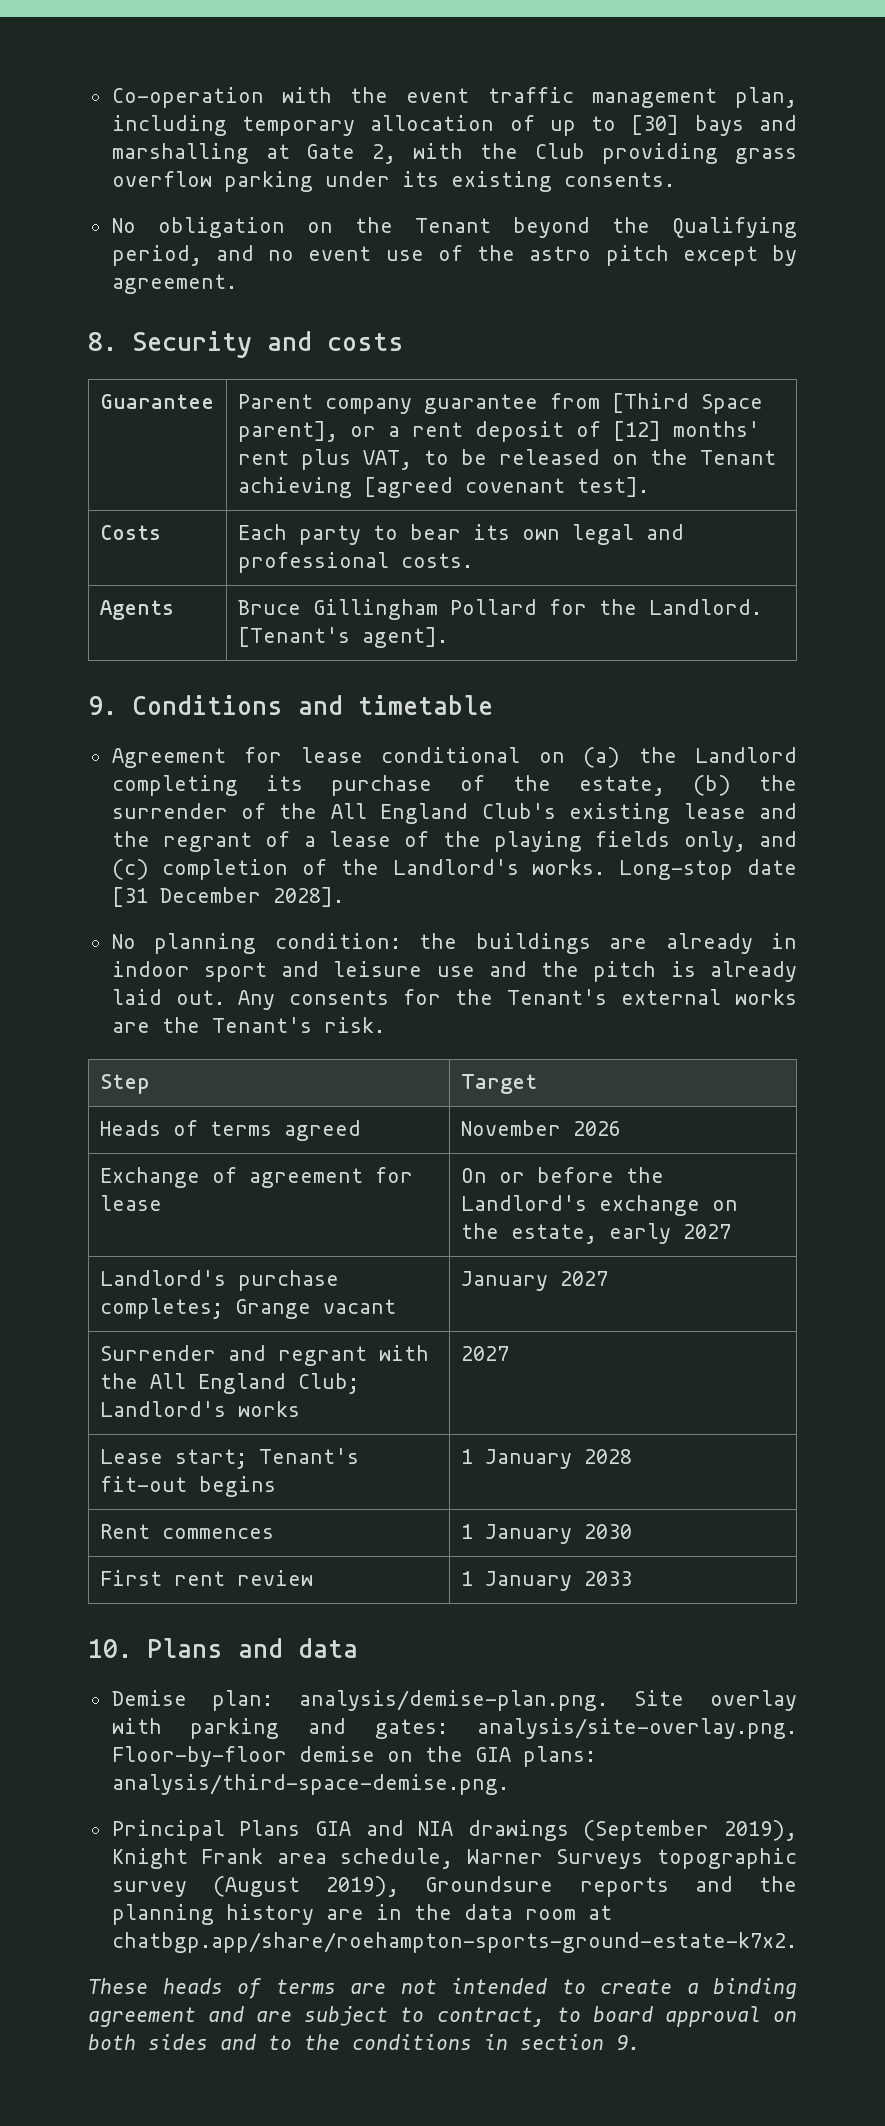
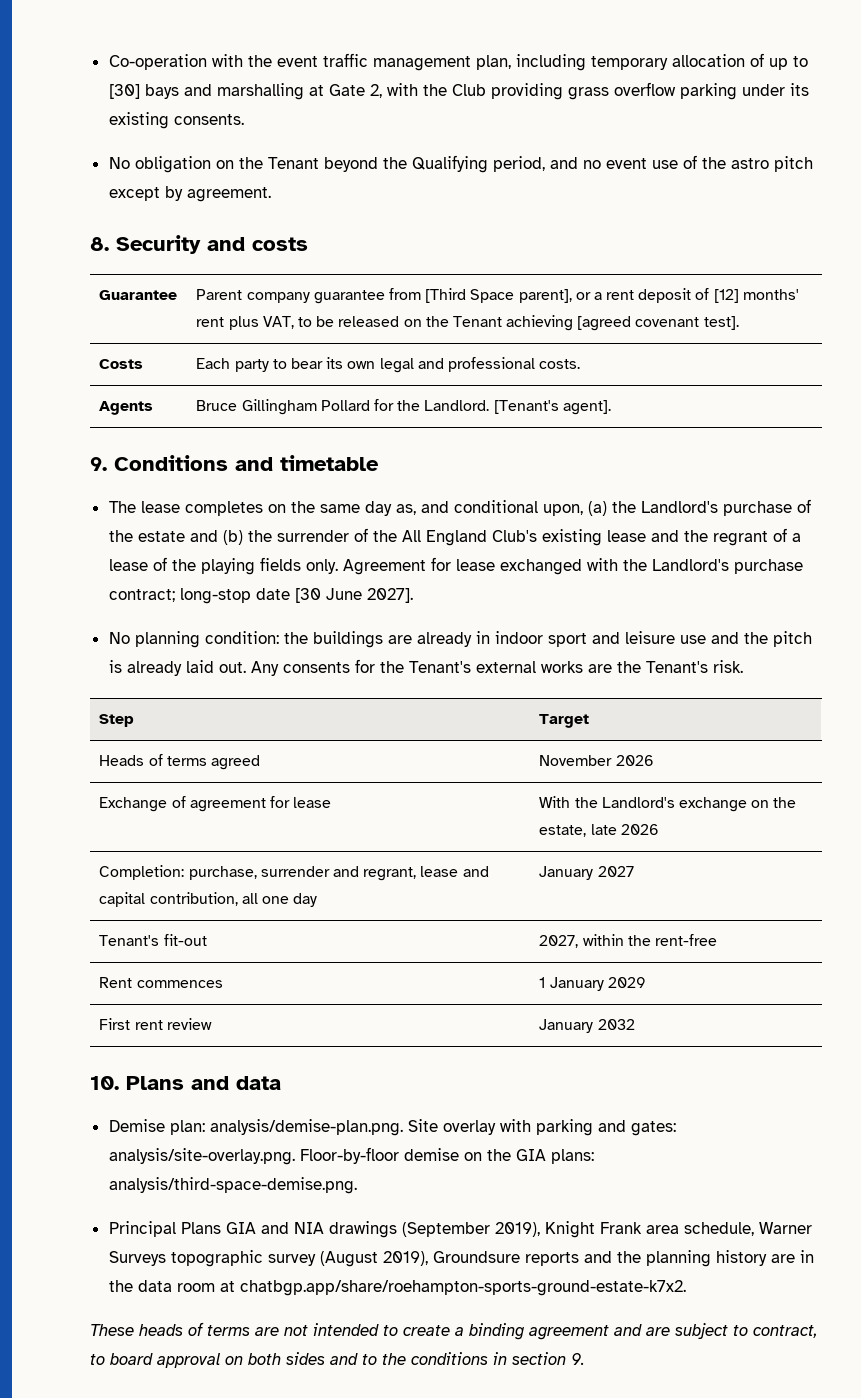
- Agreement for lease conditional on (a) the Landlord completing its purchase of the estate, (b) the surrender of the All England Club's existing lease and the regrant of a lease of the playing fields only, and (c) completion of the Landlord's works. Long-stop date [31 December 2028].
+ The lease completes on the same day as, and conditional upon, (a) the Landlord's purchase of the estate and (b) the surrender of the All England Club's existing lease and the regrant of a lease of the playing fields only. Agreement for lease exchanged with the Landlord's purchase contract; long-stop date [30 June 2027].
- Exchange of agreement for lease | On or before the Landlord's exchange on the estate, early 2027
- Landlord's purchase completes; Grange vacant | January 2027
- Surrender and regrant with the All England Club; Landlord's works | 2027
- Lease start; Tenant's fit-out begins | 1 January 2028
+ Exchange of agreement for lease | With the Landlord's exchange on the estate, late 2026
+ Completion: purchase, surrender and regrant, lease and capital contribution, all one day | January 2027
+ Tenant's fit-out | 2027, within the rent-free
- Rent commences | 1 January 2030
+ Rent commences | 1 January 2029
- First rent review | 1 January 2033
+ First rent review | January 2032

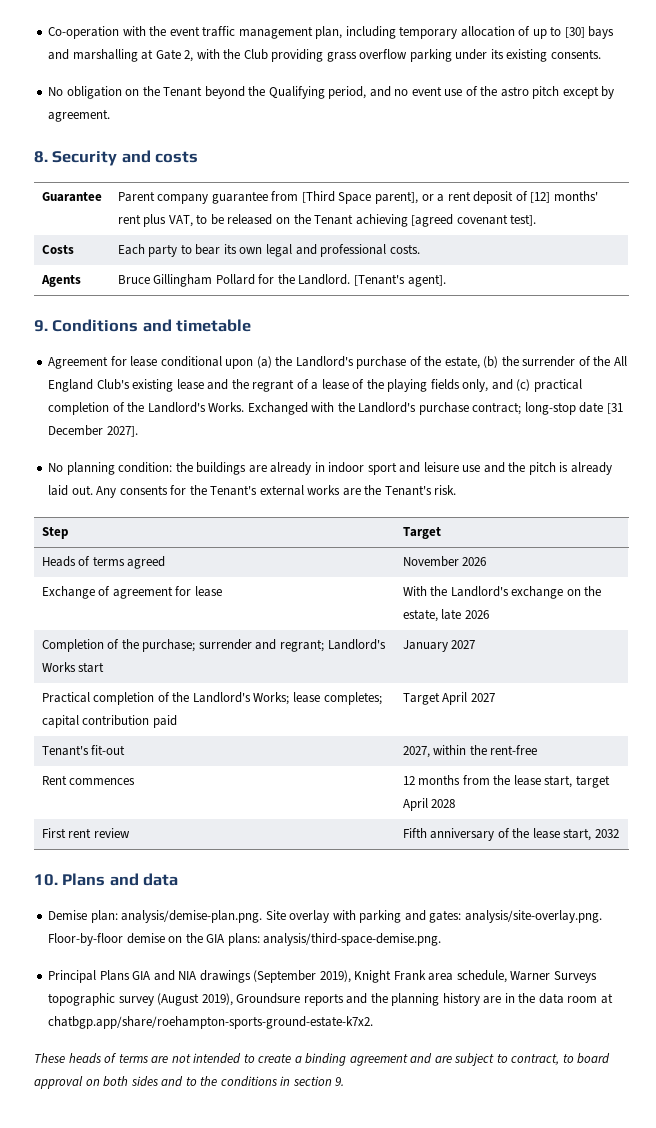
- The lease completes on the same day as, and conditional upon, (a) the Landlord's purchase of the estate and (b) the surrender of the All England Club's existing lease and the regrant of a lease of the playing fields only. Agreement for lease exchanged with the Landlord's purchase contract; long-stop date [30 June 2027].
+ Agreement for lease conditional upon (a) the Landlord's purchase of the estate, (b) the surrender of the All England Club's existing lease and the regrant of a lease of the playing fields only, and (c) practical completion of the Landlord's Works. Exchanged with the Landlord's purchase contract; long-stop date [31 December 2027].
- Completion: purchase, surrender and regrant, lease and capital contribution, all one day | January 2027
+ Completion of the purchase; surrender and regrant; Landlord's Works start | January 2027
+ Practical completion of the Landlord's Works; lease completes; capital contribution paid | Target April 2027
- Rent commences | 1 January 2029
- First rent review | January 2032
+ Rent commences | 12 months from the lease start, target April 2028
+ First rent review | Fifth anniversary of the lease start, 2032

